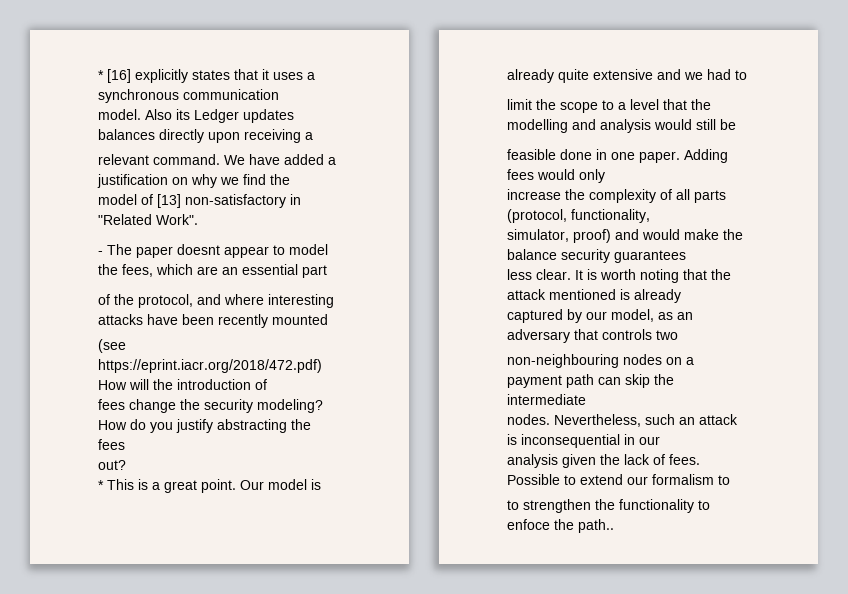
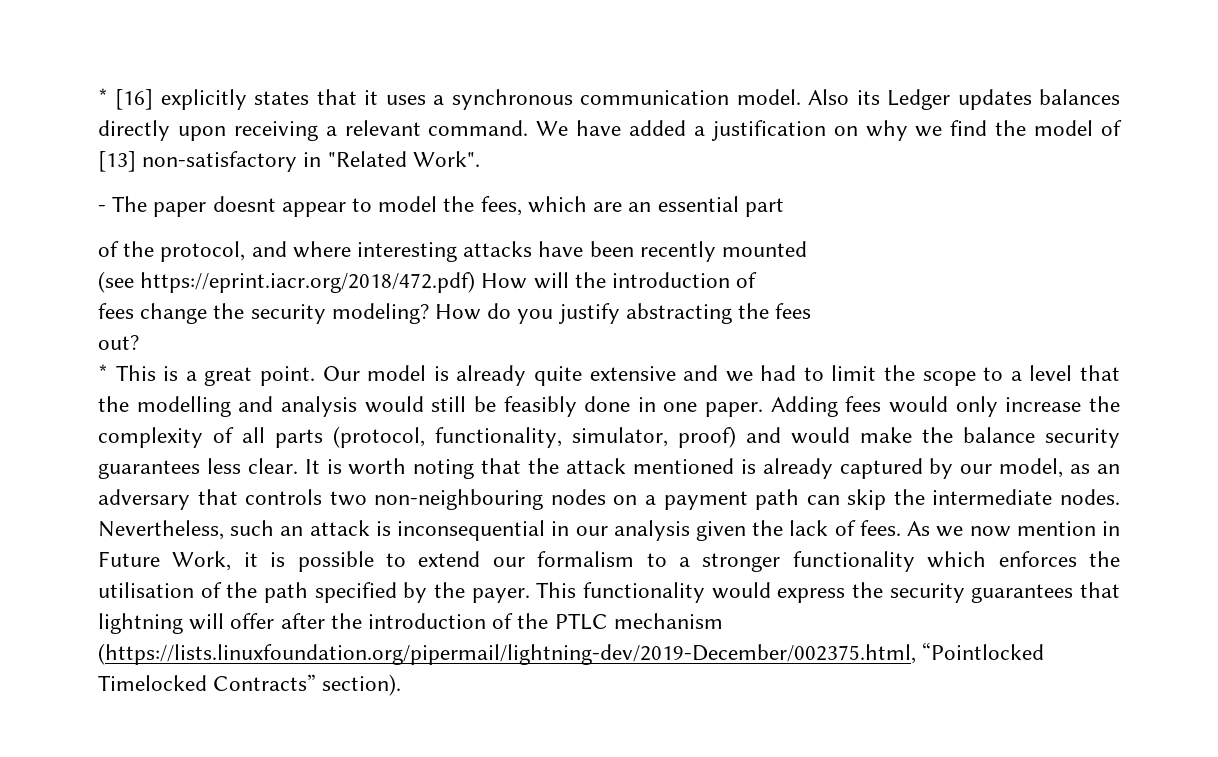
- * [16] explicitly states that it uses a synchronous communication
- model.
+ * [16] explicitly states that it uses a synchronous communication model.
- Also its Ledger updates balances directly upon receiving a
- relevant command.
+ Also its Ledger updates balances directly upon receiving a relevant command.
- We have added a justification on why we find the
- model of [13] non-satisfactory in "Related Work".
+ We have added a justification on why we find the model of [13] non-satisfactory in "Related Work".
- Our model is already quite extensive and we had to
- limit the scope to a level that the modelling and analysis would still be
- feasible done in one paper.
+ Our model is already quite extensive and we had to limit the scope to a level that the modelling and analysis would still be feasibly done in one paper.
- Adding fees would only
- increase the complexity of all parts (protocol, functionality,
- simulator, proof) and would make the balance security guarantees
- less clear.
+ Adding fees would only increase the complexity of all parts (protocol, functionality, simulator, proof) and would make the balance security guarantees less clear.
- It is worth noting that the attack mentioned is already
- captured by our model, as an adversary that controls two
- non-neighbouring nodes on a payment path can skip the intermediate
- nodes.
+ It is worth noting that the attack mentioned is already captured by our model, as an adversary that controls two non-neighbouring nodes on a payment path can skip the intermediate nodes.
- Nevertheless, such an attack is inconsequential in our
- analysis given the lack of fees.
+ Nevertheless, such an attack is inconsequential in our analysis given the lack of fees.
- Possible to extend our formalism to
- to strengthen the functionality to enfoce the path..
+ As we now mention in Future Work, it is possible to extend our formalism to a stronger functionality which enforces the utilisation of the path specified by the payer. This functionality would express the security guarantees that lightning will offer after the introduction of the PTLC mechanism (https://lists.linuxfoundation.org/pipermail/lightning-dev/2019-December/002375.html, “Pointlocked Timelocked Contracts” section).

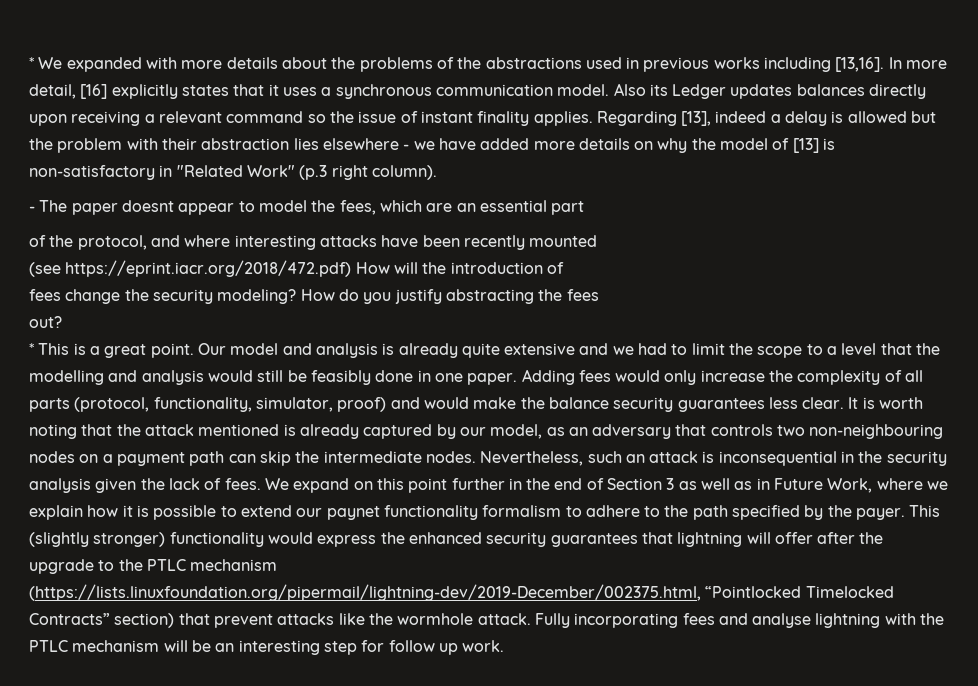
- * [16] explicitly states that it uses a synchronous communication model.
+ * We expanded with more details about the problems of the abstractions used in previous works including [13,16]. In more detail, [16] explicitly states that it uses a synchronous communication model.
- Also its Ledger updates balances directly upon receiving a relevant command. We have added a justification on why we find the model of [13] non-satisfactory in "Related Work".
+ Also its Ledger updates balances directly upon receiving a relevant command so the issue of instant finality applies. Regarding [13], indeed a delay is allowed but the problem with their abstraction lies elsewhere - we have added more details on why the model of [13] is non-satisfactory in "Related Work" (p.3 right column).
- Our model is already quite extensive and we had to limit the scope to a level that the modelling and analysis would still be feasibly done in one paper.
+ Our model and analysis is already quite extensive and we had to limit the scope to a level that the modelling and analysis would still be feasibly done in one paper.
- Nevertheless, such an attack is inconsequential in our analysis given the lack of fees.
+ Nevertheless, such an attack is inconsequential in the security analysis given the lack of fees.
- As we now mention in Future Work, it is possible to extend our formalism to a stronger functionality which enforces the utilisation of the path specified by the payer.
+ We expand on this point further in the end of Section 3 as well as in Future Work, where we explain how it is possible to extend our paynet functionality formalism to adhere to the path specified by the payer.
- This functionality would express the security guarantees that lightning will offer after the introduction of the PTLC mechanism (https://lists.linuxfoundation.org/pipermail/lightning-dev/2019-December/002375.html, “Pointlocked Timelocked Contracts” section).
+ This (slightly stronger) functionality would express the enhanced security guarantees that lightning will offer after the upgrade to the PTLC mechanism (https://lists.linuxfoundation.org/pipermail/lightning-dev/2019-December/002375.html, “Pointlocked Timelocked Contracts” section) that prevent attacks like the wormhole attack. Fully incorporating fees and analyse lightning with the PTLC mechanism will be an interesting step for follow up work.

